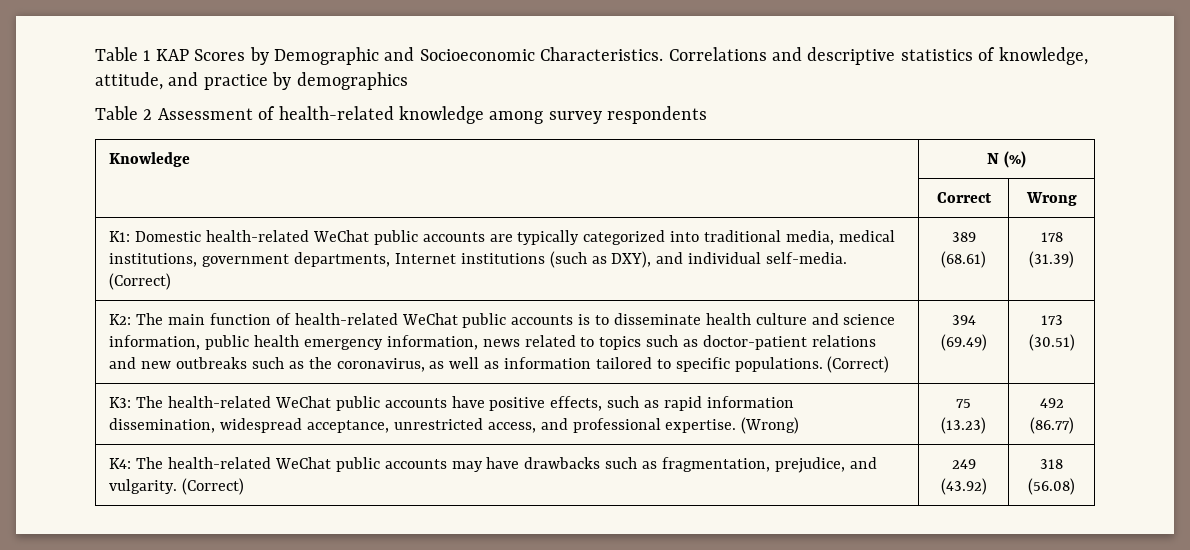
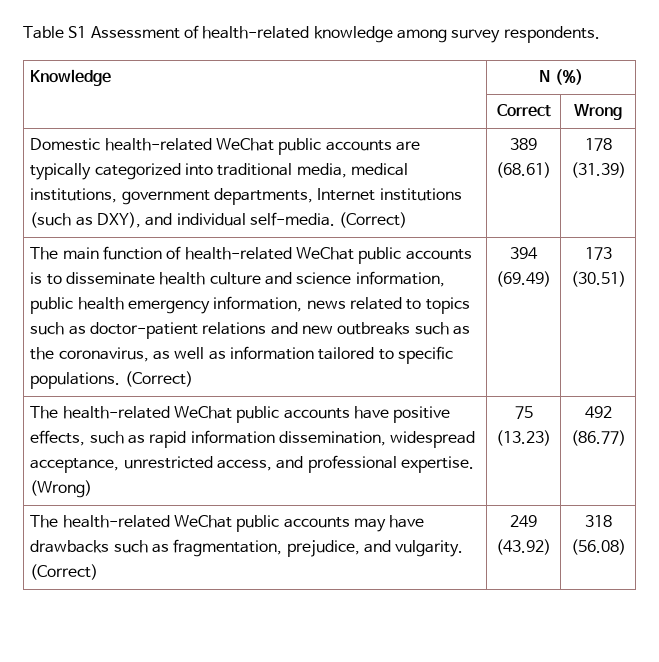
- Table 1 KAP Scores by Demographic and Socioeconomic Characteristics. Correlations and descriptive statistics of knowledge, attitude, and practice by demographics
- Table 2 Assessment of health-related knowledge among survey respondents
+ Table S1 Assessment of health-related knowledge among survey respondents.
- K1: Domestic health-related WeChat public accounts are typically categorized into traditional media, medical institutions, government departments, Internet institutions (such as DXY), and individual self-media. (Correct) | 389 (68.61) | 178 (31.39)
+ Domestic health-related WeChat public accounts are typically categorized into traditional media, medical institutions, government departments, Internet institutions (such as DXY), and individual self-media. (Correct) | 389 (68.61) | 178 (31.39)
- K2: The main function of health-related WeChat public accounts is to disseminate health culture and science information, public health emergency information, news related to topics such as doctor-patient relations and new outbreaks such as the coronavirus, as well as information tailored to specific populations.
+ The main function of health-related WeChat public accounts is to disseminate health culture and science information, public health emergency information, news related to topics such as doctor-patient relations and new outbreaks such as the coronavirus, as well as information tailored to specific populations.
- K3: The health-related WeChat public accounts have positive effects, such as rapid information dissemination, widespread acceptance, unrestricted access, and professional expertise. (Wrong) | 75 (13.23) | 492 (86.77)
+ The health-related WeChat public accounts have positive effects, such as rapid information dissemination, widespread acceptance, unrestricted access, and professional expertise. (Wrong) | 75 (13.23) | 492 (86.77)
- K4: The health-related WeChat public accounts may have drawbacks such as fragmentation, prejudice, and vulgarity. (Correct) | 249 (43.92) | 318 (56.08)
+ The health-related WeChat public accounts may have drawbacks such as fragmentation, prejudice, and vulgarity. (Correct) | 249 (43.92) | 318 (56.08)

